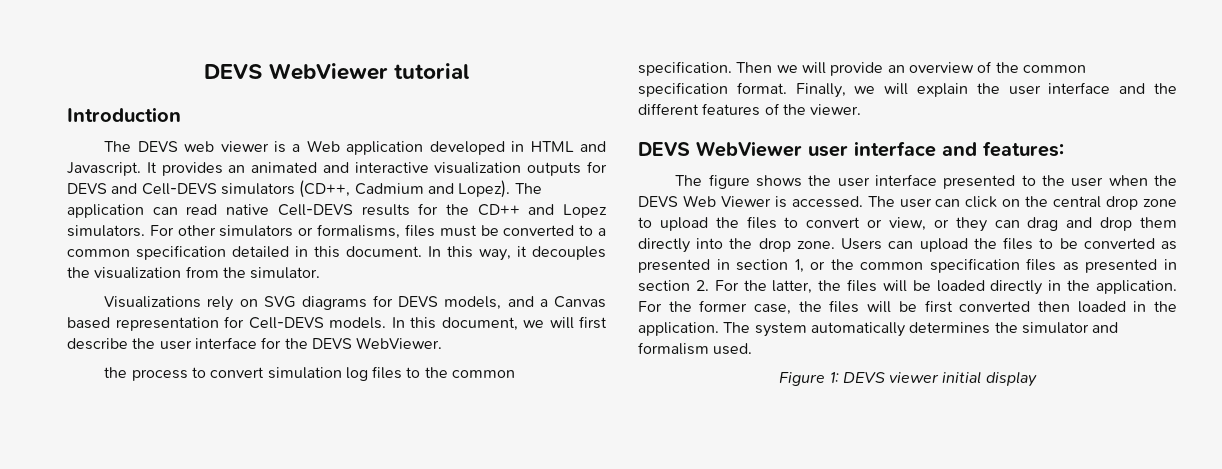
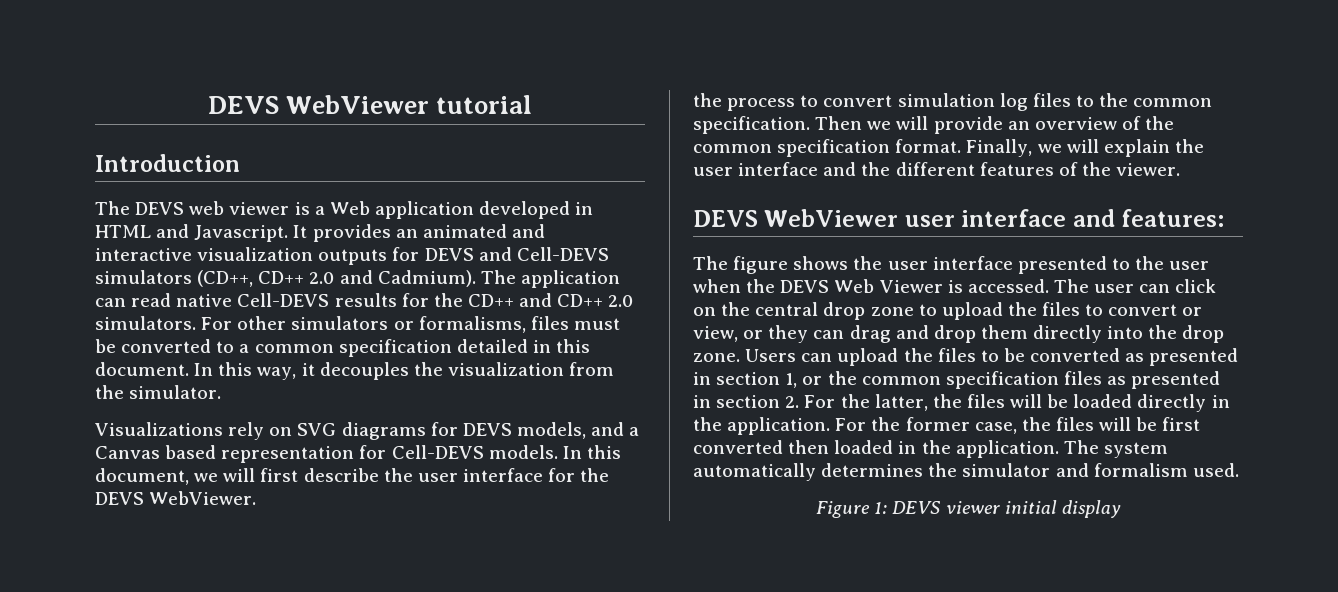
- It provides an animated and interactive visualization outputs for DEVS and Cell-DEVS simulators (CD++, Cadmium and Lopez).
+ It provides an animated and interactive visualization outputs for DEVS and Cell-DEVS simulators (CD++, CD++ 2.0 and Cadmium).
- The application can read native Cell-DEVS results for the CD++ and Lopez simulators.
+ The application can read native Cell-DEVS results for the CD++ and CD++ 2.0 simulators.

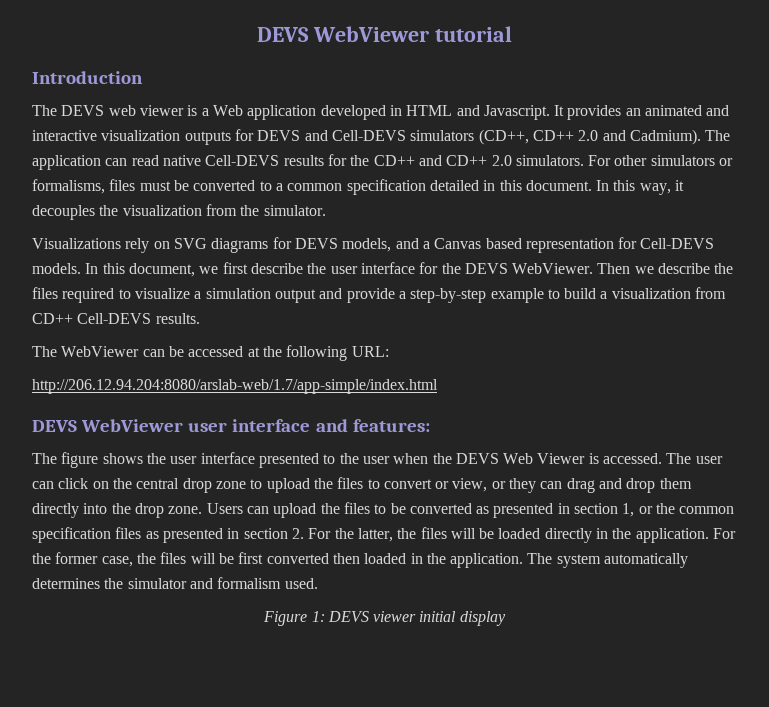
- In this document, we will first describe the user interface for the DEVS WebViewer.
- the process to convert simulation log files to the common specification. Then we will provide an overview of the common specification format. Finally, we will explain the user interface and the different features of the viewer.
+ In this document, we first describe the user interface for the DEVS WebViewer. Then we describe the files required to visualize a simulation output and provide a step-by-step example to build a visualization from CD++ Cell-DEVS results.
+ The WebViewer can be accessed at the following URL:
+ http://206.12.94.204:8080/arslab-web/1.7/app-simple/index.html

